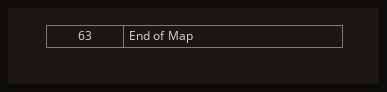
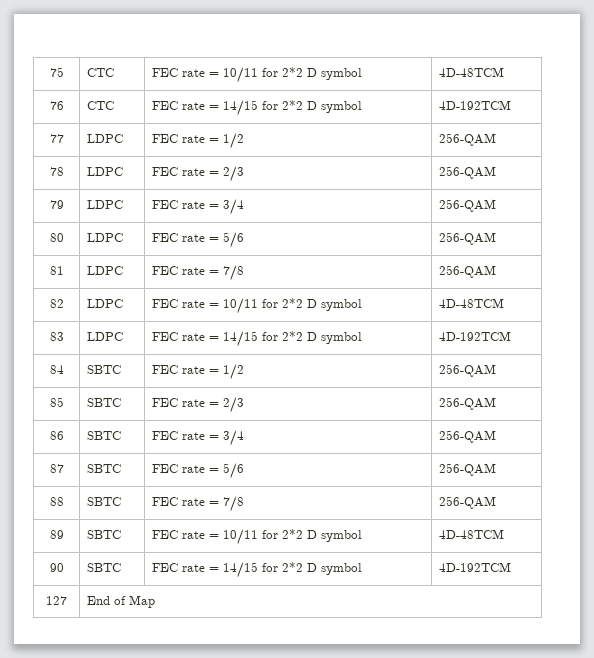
- 63 | End of Map
+ 75 | CTC | FEC rate = 10/11 for 2*2 D symbol | 4D-48TCM
+ 76 | CTC | FEC rate = 14/15 for 2*2 D symbol | 4D-192TCM
+ 77 | LDPC | FEC rate = 1/2 | 256-QAM
+ 78 | LDPC | FEC rate = 2/3 | 256-QAM
+ 79 | LDPC | FEC rate = 3/4 | 256-QAM
+ 80 | LDPC | FEC rate = 5/6 | 256-QAM
+ 81 | LDPC | FEC rate = 7/8 | 256-QAM
+ 82 | LDPC | FEC rate = 10/11 for 2*2 D symbol | 4D-48TCM
+ 83 | LDPC | FEC rate = 14/15 for 2*2 D symbol | 4D-192TCM
+ 84 | SBTC | FEC rate = 1/2 | 256-QAM
+ 85 | SBTC | FEC rate = 2/3 | 256-QAM
+ 86 | SBTC | FEC rate = 3/4 | 256-QAM
+ 87 | SBTC | FEC rate = 5/6 | 256-QAM
+ 88 | SBTC | FEC rate = 7/8 | 256-QAM
+ 89 | SBTC | FEC rate = 10/11 for 2*2 D symbol | 4D-48TCM
+ 90 | SBTC | FEC rate = 14/15 for 2*2 D symbol | 4D-192TCM
+ 127 | End of Map

